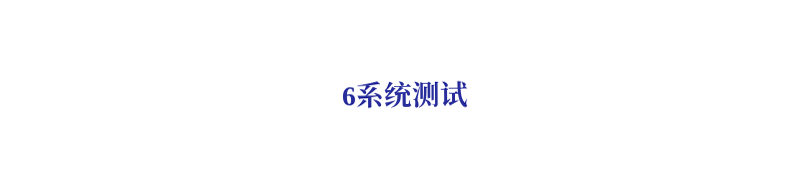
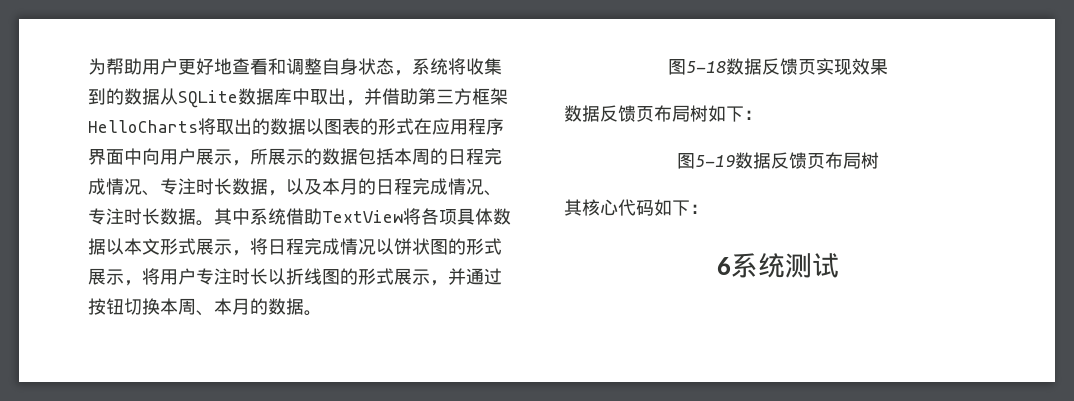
+ 为帮助用户更好地查看和调整自身状态，系统将收集到的数据从SQLite数据库中取出，并借助第三方框架HelloCharts将取出的数据以图表的形式在应用程序界面中向用户展示，所展示的数据包括本周的日程完成情况、专注时长数据，以及本月的日程完成情况、专注时长数据。其中系统借助TextView将各项具体数据以本文形式展示，将日程完成情况以饼状图的形式展示，将用户专注时长以折线图的形式展示，并通过按钮切换本周、本月的数据。
+ 图5-18数据反馈页实现效果
+ 数据反馈页布局树如下：
+ 图5-19数据反馈页布局树
+ 其核心代码如下：

